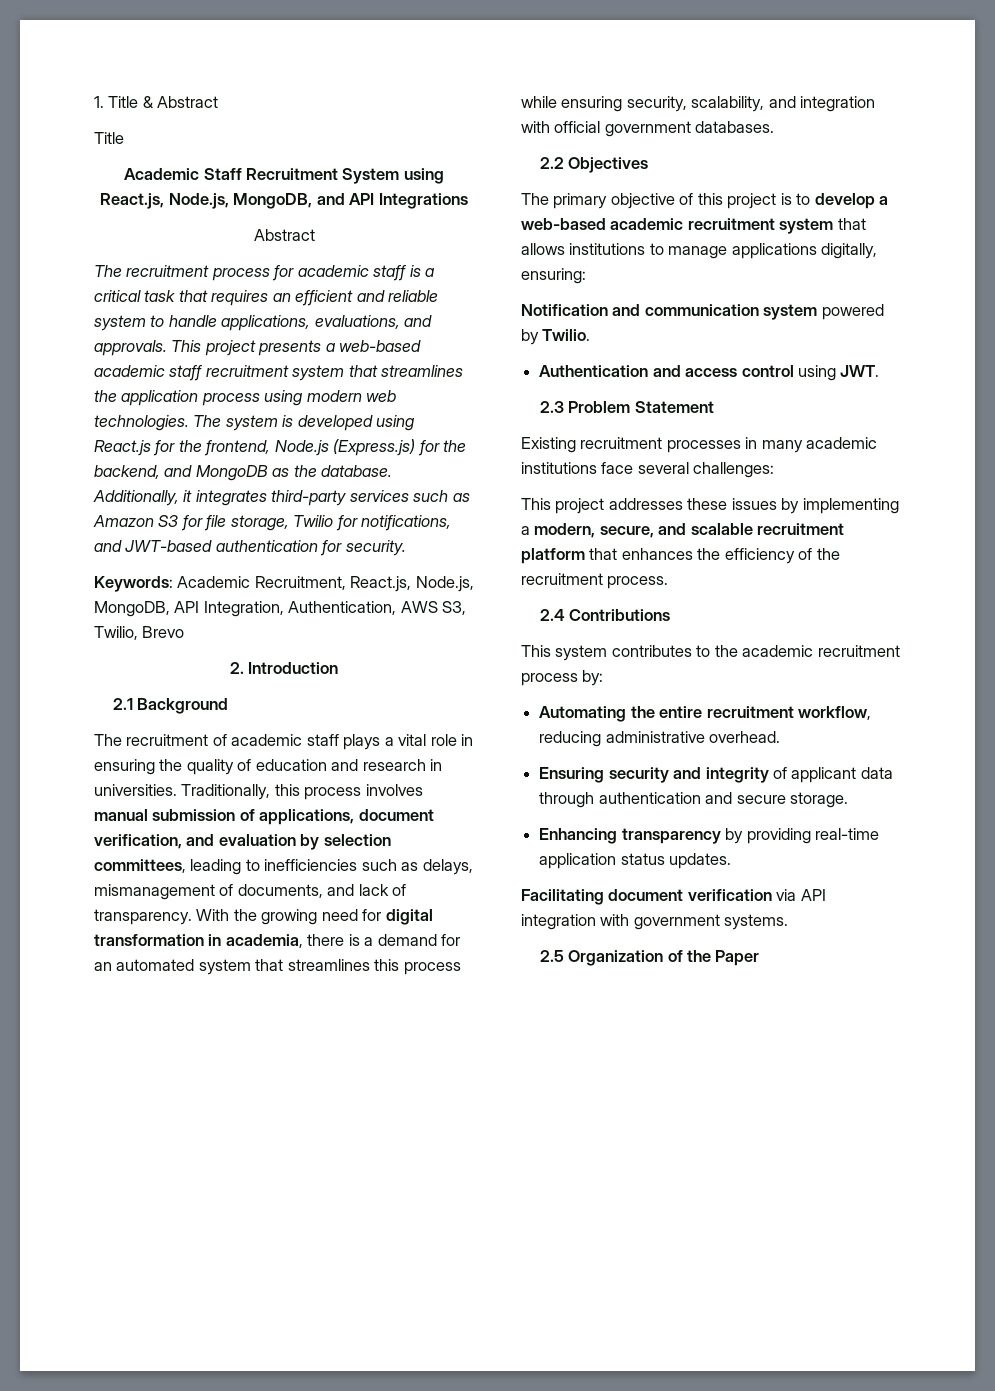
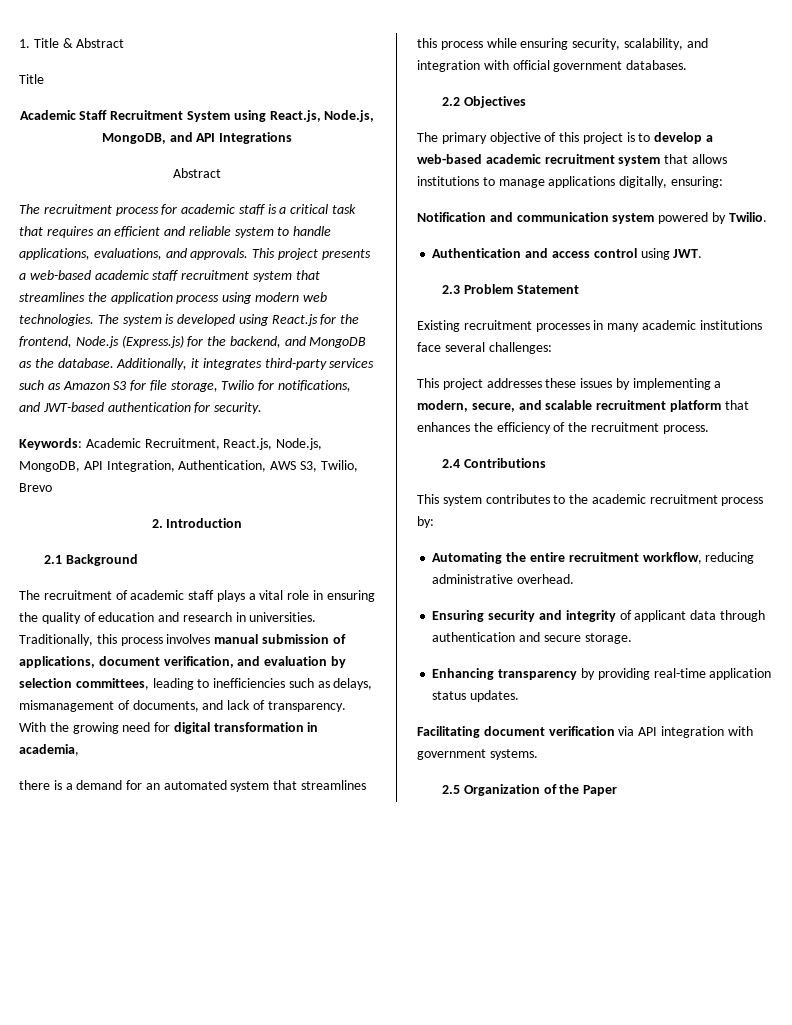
- With the growing need for digital transformation in academia, there is a demand for an automated system that streamlines this process while ensuring security, scalability, and integration with official government databases.
+ With the growing need for digital transformation in academia,
+ there is a demand for an automated system that streamlines this process while ensuring security, scalability, and integration with official government databases.

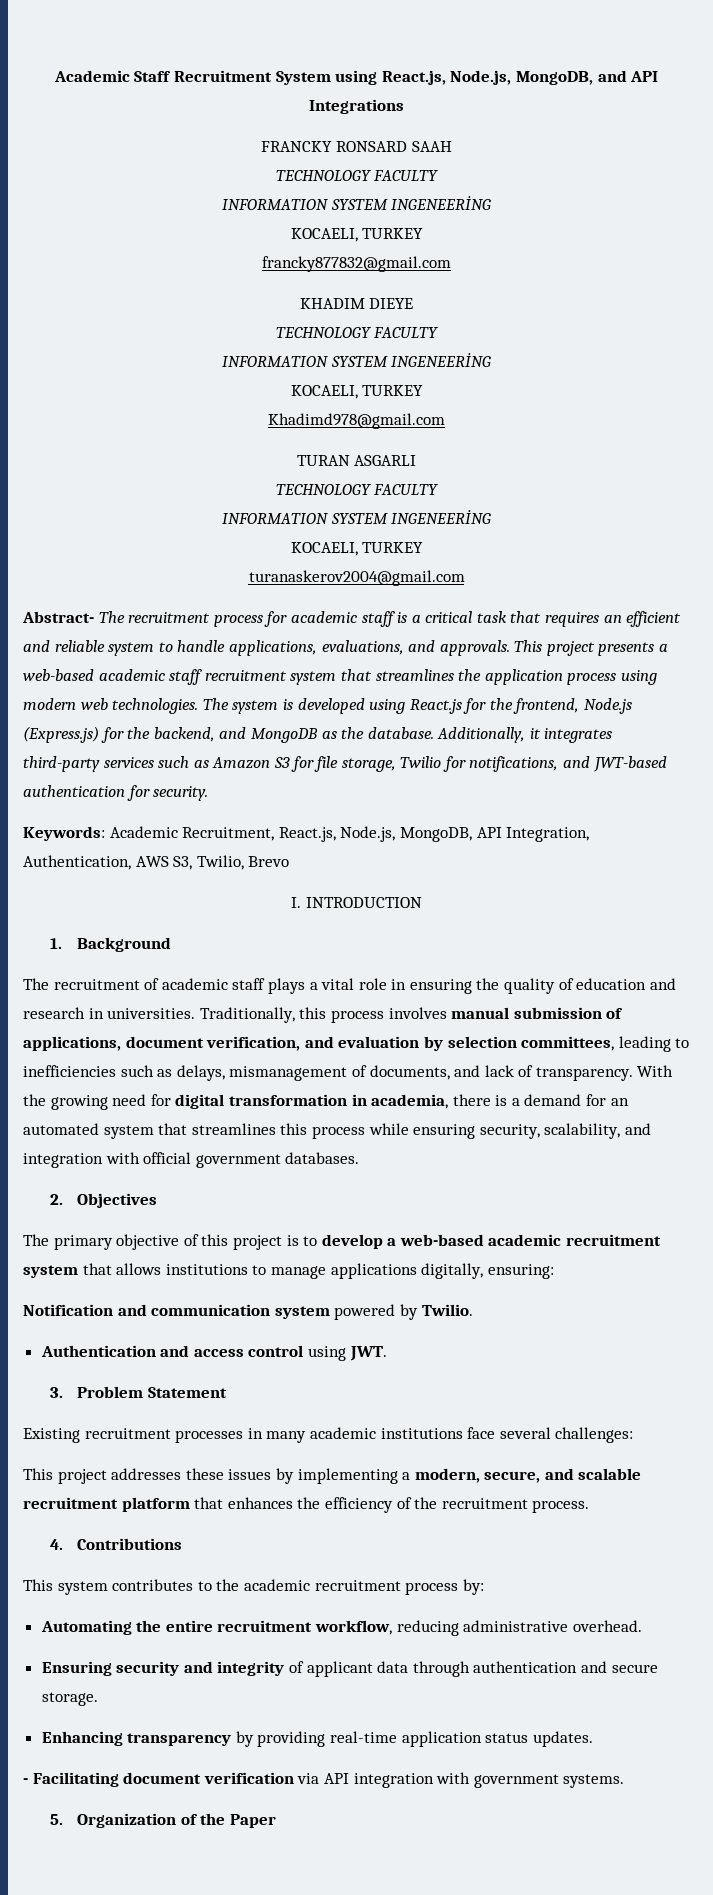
- 1. Title & Abstract
- Title
  Academic Staff Recruitment System using React.js, Node.js, MongoDB, and API Integrations
- Abstract
- The recruitment process for academic staff is a critical task that requires an efficient and reliable system to handle applications, evaluations, and approvals.
+ FRANCKY RONSARD SAAH
+ TECHNOLOGY FACULTY
+ INFORMATION SYSTEM INGENEERİNG
+ KOCAELI, TURKEY
+ francky877832@gmail.com
+ KHADIM DIEYE
+ TECHNOLOGY FACULTY
+ INFORMATION SYSTEM INGENEERİNG
+ KOCAELI, TURKEY
+ Khadimd978@gmail.com
+ TURAN ASGARLI
+ TECHNOLOGY FACULTY
+ INFORMATION SYSTEM INGENEERİNG
+ KOCAELI, TURKEY
+ turanaskerov2004@gmail.com
+ Abstract- The recruitment process for academic staff is a critical task that requires an efficient and reliable system to handle applications, evaluations, and approvals.
- 2. Introduction
- 2.1 Background
+ I. INTRODUCTION
+ 1. Background
- With the growing need for digital transformation in academia,
- there is a demand for an automated system that streamlines this process while ensuring security, scalability, and integration with official government databases.
+ With the growing need for digital transformation in academia, there is a demand for an automated system that streamlines this process while ensuring security, scalability, and integration with official government databases.
- 2.2 Objectives
+ 2. Objectives
- 2.3 Problem Statement
+ 3. Problem Statement
- 2.4 Contributions
+ 4. Contributions
- Facilitating document verification via API integration with government systems.
+ - Facilitating document verification via API integration with government systems.
- 2.5 Organization of the Paper
+ 5. Organization of the Paper

